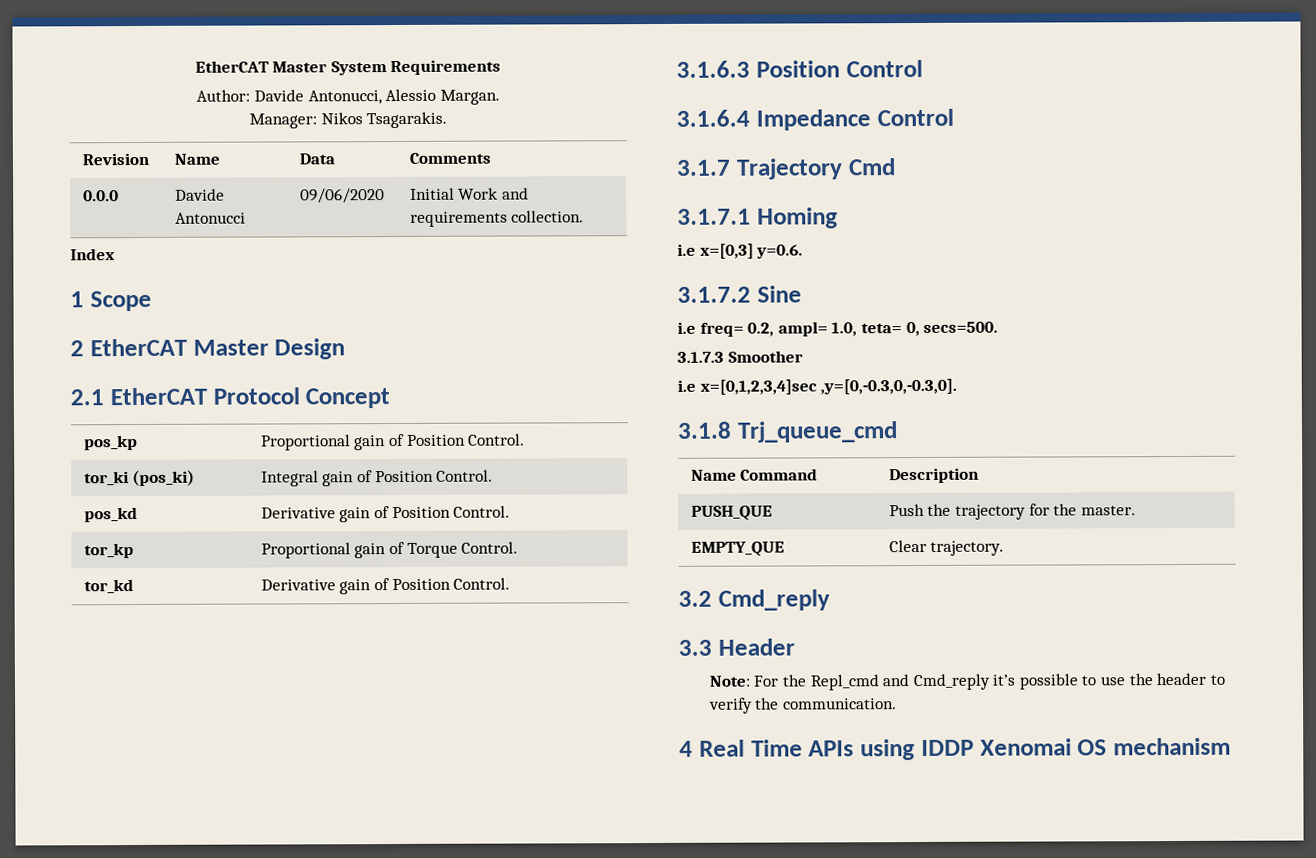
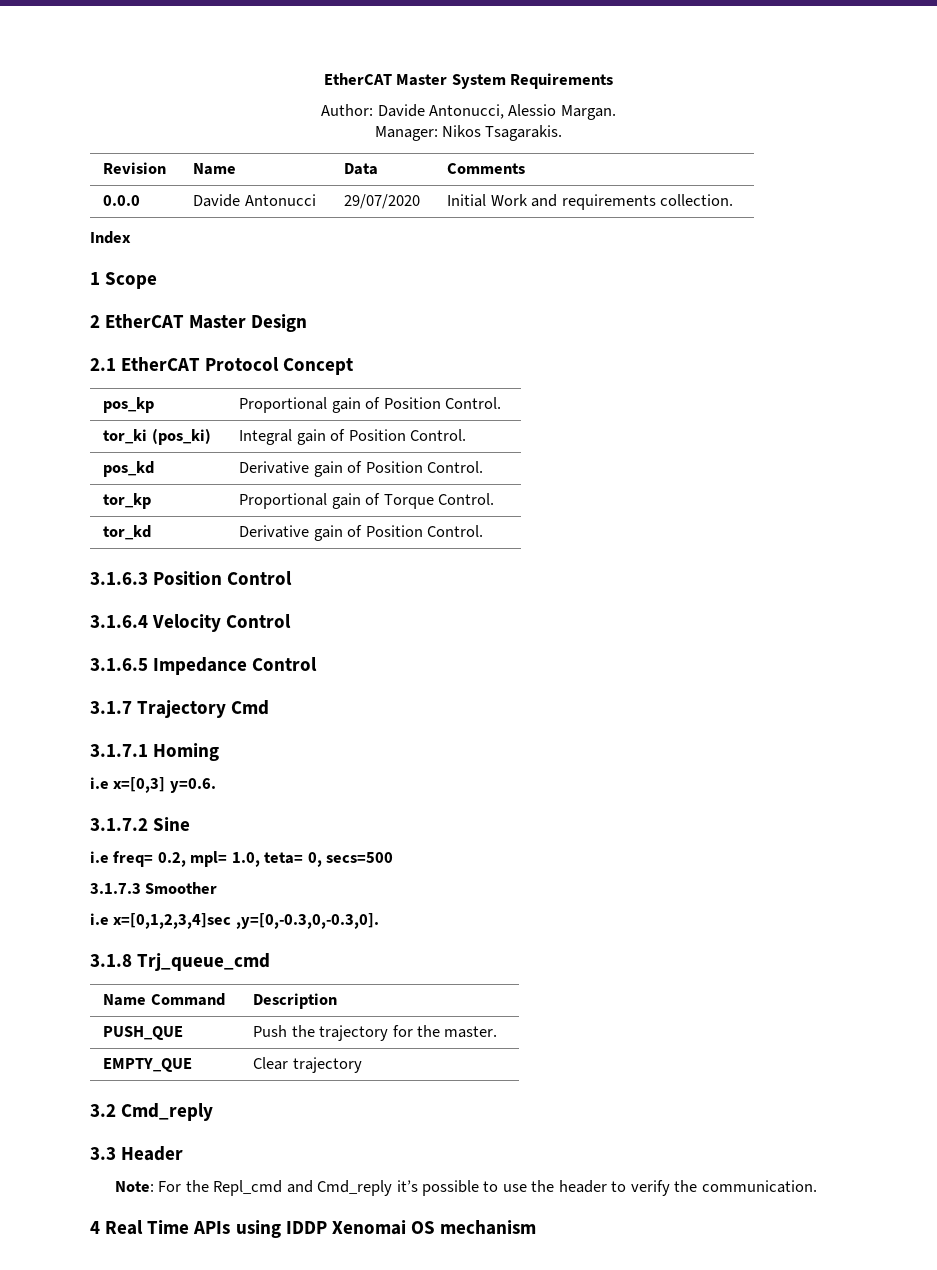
- 0.0.0 | Davide Antonucci | 09/06/2020 | Initial Work and requirements collection.
+ 0.0.0 | Davide Antonucci | 29/07/2020 | Initial Work and requirements collection.
- 3.1.6.4 Impedance Control
+ 3.1.6.4 Velocity Control
+ 3.1.6.5 Impedance Control
- i.e freq= 0.2, ampl= 1.0, teta= 0, secs=500.
+ i.e freq= 0.2, mpl= 1.0, teta= 0, secs=500
- EMPTY_QUE | Clear trajectory.
+ EMPTY_QUE | Clear trajectory

